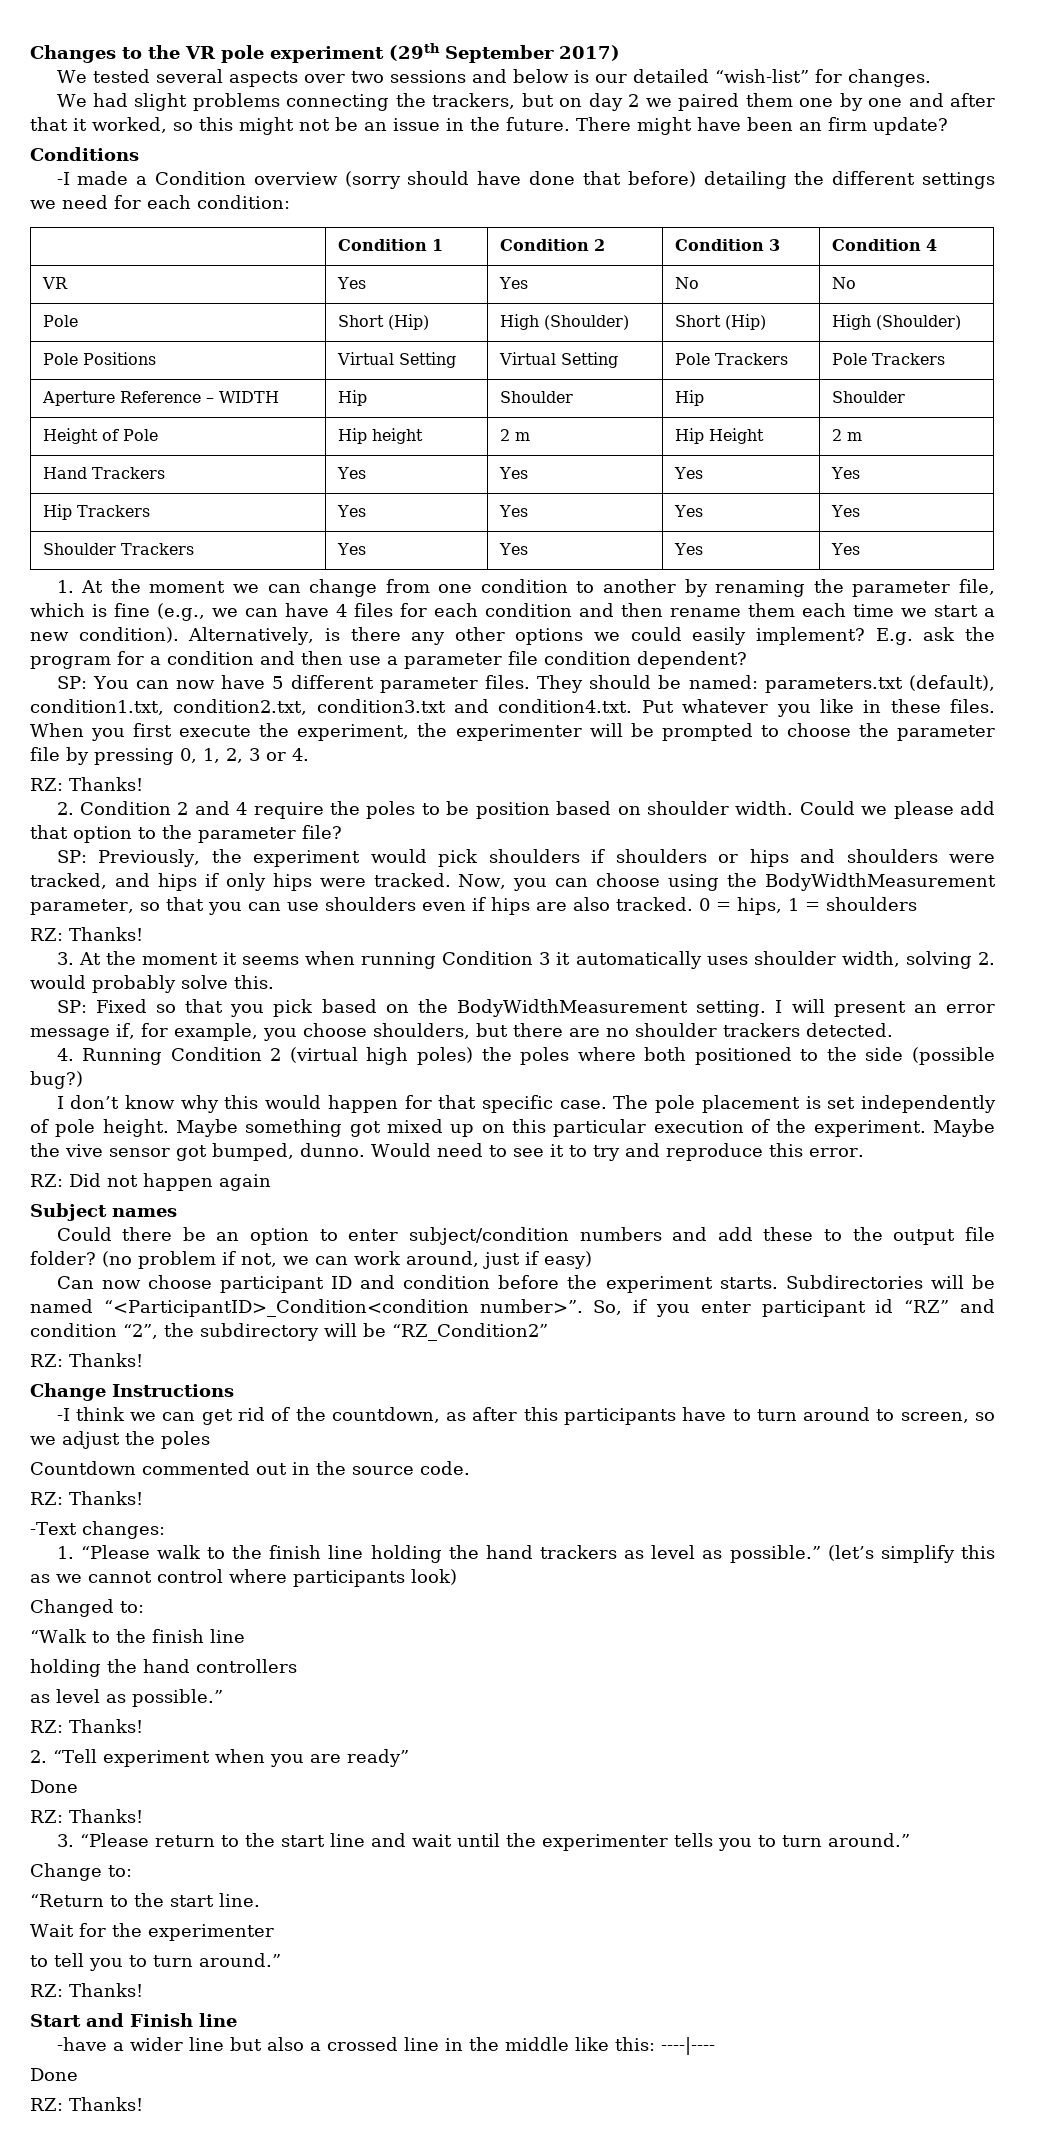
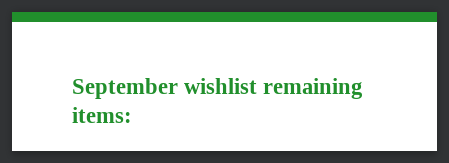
- Changes to the VR pole experiment (29th September 2017)
- We tested several aspects over two sessions and below is our detailed “wish-list” for changes.
- We had slight problems connecting the trackers, but on day 2 we paired them one by one and after that it worked, so this might not be an issue in the future. There might have been an firm update?
- Conditions
- -I made a Condition overview (sorry should have done that before) detailing the different settings we need for each condition:
- | Condition 1 | Condition 2 | Condition 3 | Condition 4
- VR | Yes | Yes | No | No
- Pole | Short (Hip) | High (Shoulder) | Short (Hip) | High (Shoulder)
- Pole Positions | Virtual Setting | Virtual Setting | Pole Trackers | Pole Trackers
- Aperture Reference – WIDTH | Hip | Shoulder | Hip | Shoulder
- Height of Pole | Hip height | 2 m | Hip Height | 2 m
- Hand Trackers | Yes | Yes | Yes | Yes
- Hip Trackers | Yes | Yes | Yes | Yes
- Shoulder Trackers | Yes | Yes | Yes | Yes
- 1. At the moment we can change from one condition to another by renaming the parameter file, which is fine (e.g., we can have 4 files for each condition and then rename them each time we start a new condition). Alternatively, is there any other options we could easily implement? E.g. ask the program for a condition and then use a parameter file condition dependent?
- SP: You can now have 5 different parameter files. They should be named: parameters.txt (default), condition1.txt, condition2.txt, condition3.txt and condition4.txt. Put whatever you like in these files. When you first execute the experiment, the experimenter will be prompted to choose the parameter file by pressing 0, 1, 2, 3 or 4.
- RZ: Thanks!
- 2. Condition 2 and 4 require the poles to be position based on shoulder width. Could we please add that option to the parameter file?
- SP: Previously, the experiment would pick shoulders if shoulders or hips and shoulders were tracked, and hips if only hips were tracked. Now, you can choose using the BodyWidthMeasurement parameter, so that you can use shoulders even if hips are also tracked. 0 = hips, 1 = shoulders
- RZ: Thanks!
- 3. At the moment it seems when running Condition 3 it automatically uses shoulder width, solving 2. would probably solve this.
- SP: Fixed so that you pick based on the BodyWidthMeasurement setting. I will present an error message if, for example, you choose shoulders, but there are no shoulder trackers detected.
- 4. Running Condition 2 (virtual high poles) the poles where both positioned to the side (possible bug?)
- I don’t know why this would happen for that specific case. The pole placement is set independently of pole height. Maybe something got mixed up on this particular execution of the experiment. Maybe the vive sensor got bumped, dunno. Would need to see it to try and reproduce this error.
- RZ: Did not happen again
- Subject names
- Could there be an option to enter subject/condition numbers and add these to the output file folder? (no problem if not, we can work around, just if easy)
- Can now choose participant ID and condition before the experiment starts. Subdirectories will be named “<ParticipantID>_Condition<condition number>”. So, if you enter participant id “RZ” and condition “2”, the subdirectory will be “RZ_Condition2”
- RZ: Thanks!
- Change Instructions
- -I think we can get rid of the countdown, as after this participants have to turn around to screen, so we adjust the poles
- Countdown commented out in the source code.
- RZ: Thanks!
- -Text changes:
- 1. “Please walk to the finish line holding the hand trackers as level as possible.” (let’s simplify this as we cannot control where participants look)
- Changed to:
- “Walk to the finish line
- holding the hand controllers
- as level as possible.”
- RZ: Thanks!
- 2. “Tell experiment when you are ready”
- Done
- RZ: Thanks!
- 3. “Please return to the start line and wait until the experimenter tells you to turn around.”
- Change to:
- “Return to the start line.
- Wait for the experimenter
- to tell you to turn around.”
- RZ: Thanks!
- Start and Finish line
- -have a wider line but also a crossed line in the middle like this: ----|----
- Done
- RZ: Thanks!
+ September wishlist remaining items:

